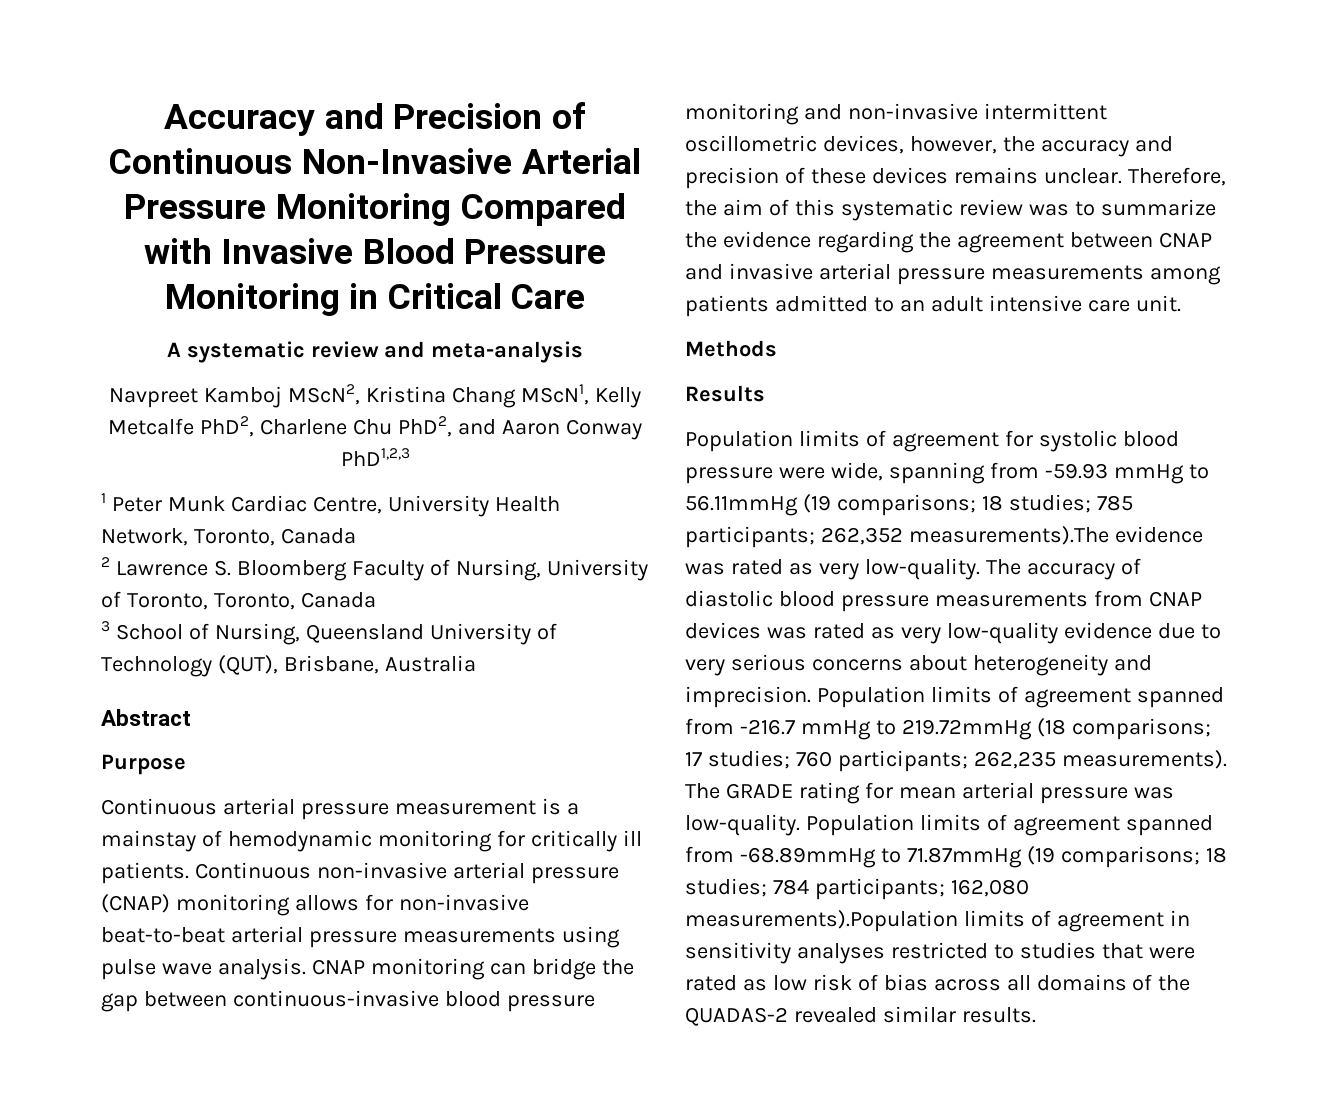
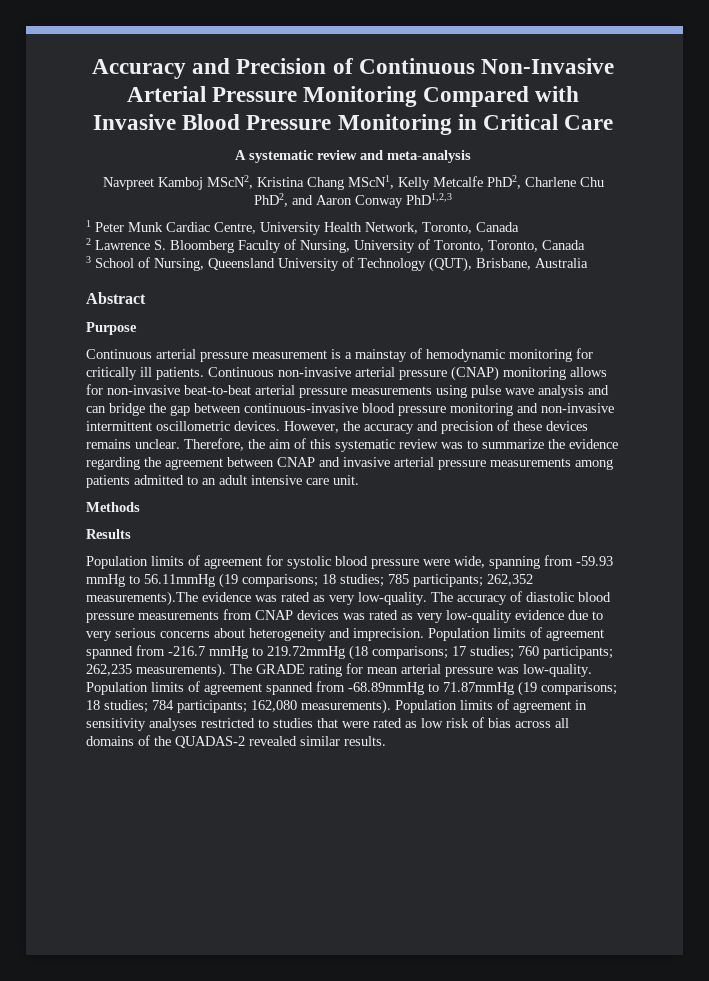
- Continuous non-invasive arterial pressure (CNAP) monitoring allows for non-invasive beat-to-beat arterial pressure measurements using pulse wave analysis. CNAP monitoring can bridge the gap between continuous-invasive blood pressure monitoring and non-invasive intermittent oscillometric devices, however, the accuracy and precision of these devices remains unclear.
+ Continuous non-invasive arterial pressure (CNAP) monitoring allows for non-invasive beat-to-beat arterial pressure measurements using pulse wave analysis and can bridge the gap between continuous-invasive blood pressure monitoring and non-invasive intermittent oscillometric devices. However, the accuracy and precision of these devices remains unclear.
- Population limits of agreement spanned from -68.89mmHg to 71.87mmHg (19 comparisons; 18 studies; 784 participants; 162,080 measurements).Population limits of agreement in sensitivity analyses restricted to studies that were rated as low risk of bias across all domains of the QUADAS-2 revealed similar results.
+ Population limits of agreement spanned from -68.89mmHg to 71.87mmHg (19 comparisons; 18 studies; 784 participants; 162,080 measurements). Population limits of agreement in sensitivity analyses restricted to studies that were rated as low risk of bias across all domains of the QUADAS-2 revealed similar results.

